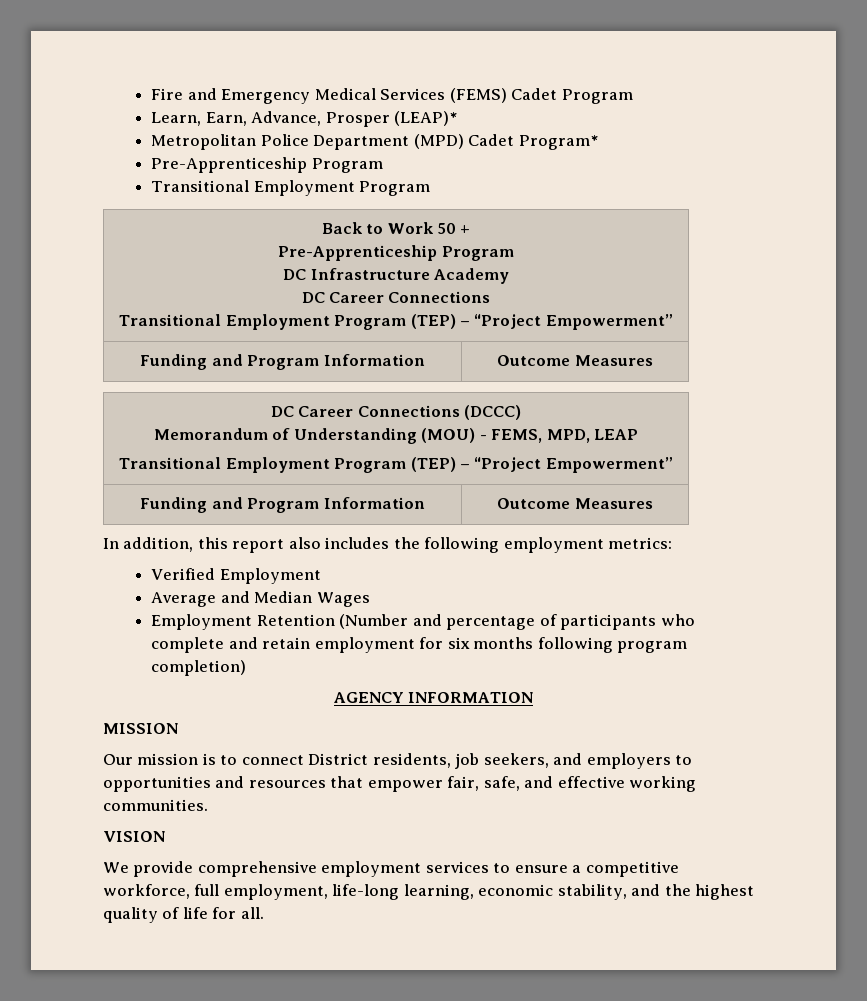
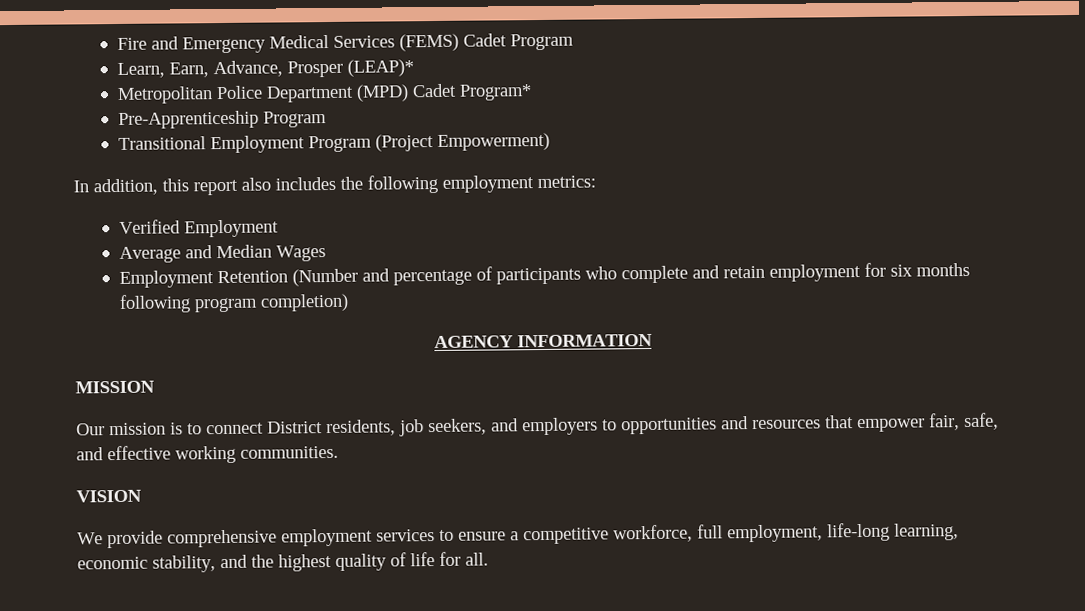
  Metropolitan Police Department (MPD) Cadet Program*
  Pre-Apprenticeship Program
- Transitional Employment Program
- Back to Work 50 +
- Pre-Apprenticeship Program
- DC Infrastructure Academy
- DC Career Connections
- Transitional Employment Program (TEP) – “Project Empowerment”
- Funding and Program Information | Outcome Measures
- DC Career Connections (DCCC)
- Memorandum of Understanding (MOU) - FEMS, MPD, LEAP
- Transitional Employment Program (TEP) – “Project Empowerment”
- Funding and Program Information | Outcome Measures
+ Transitional Employment Program (Project Empowerment)

